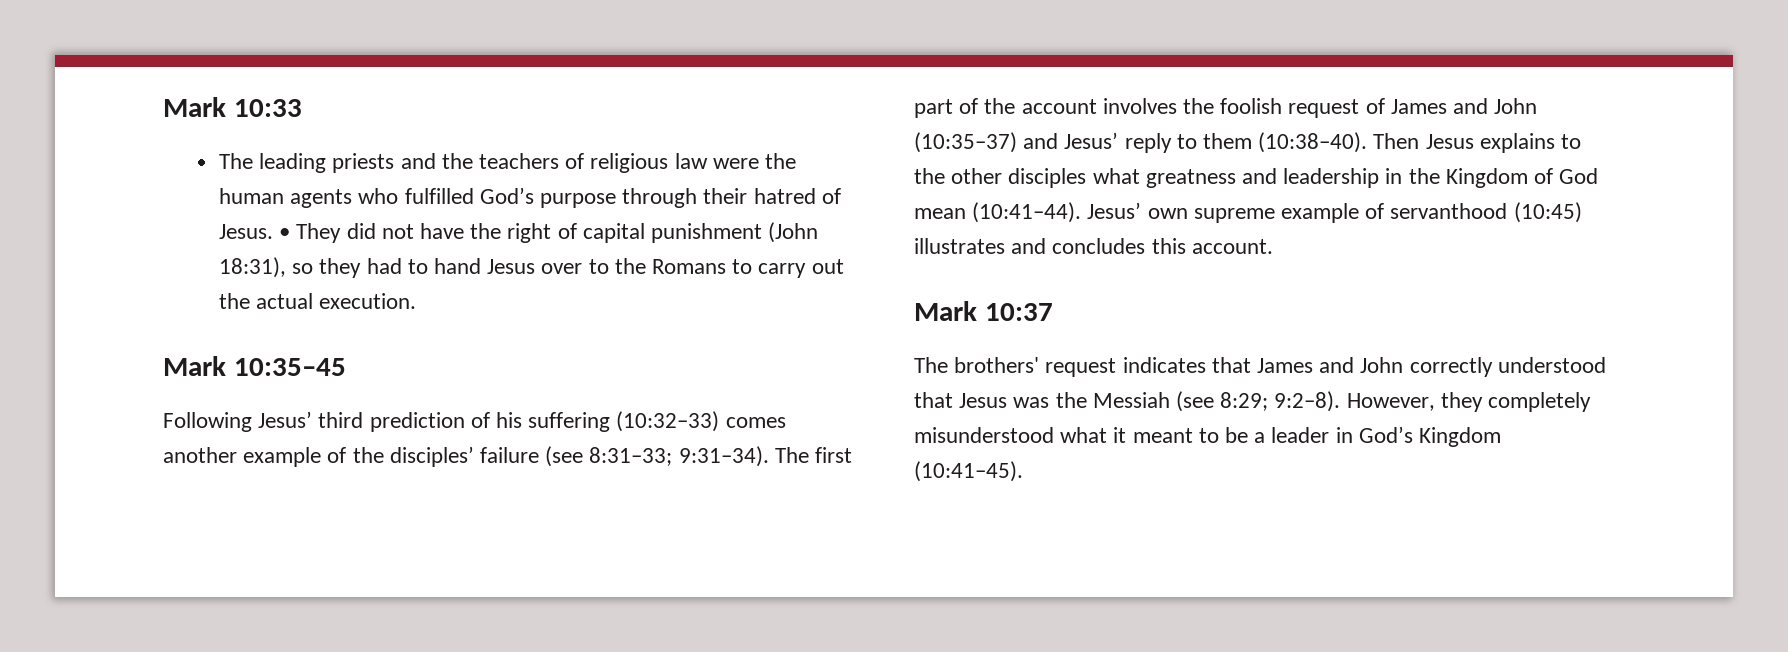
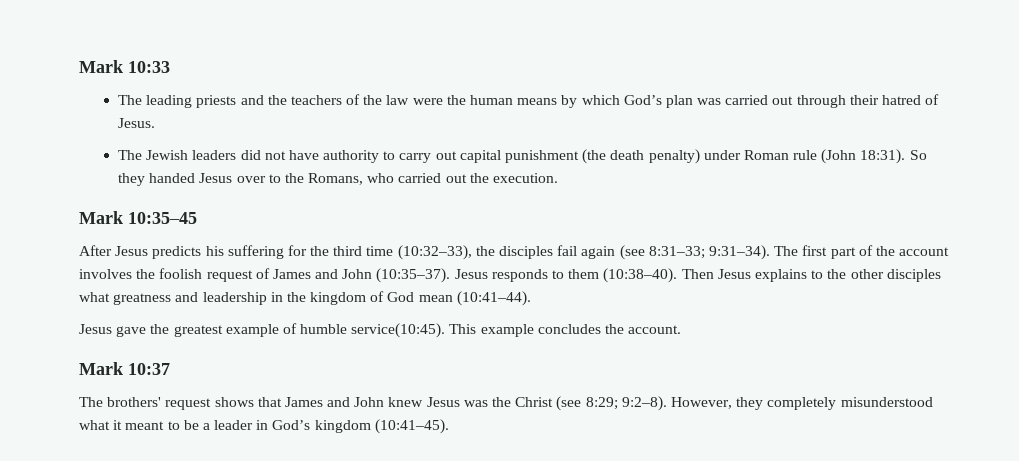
- The leading priests and the teachers of religious law were the human agents who fulfilled God’s purpose through their hatred of Jesus. • They did not have the right of capital punishment (John 18:31), so they had to hand Jesus over to the Romans to carry out the actual execution.
+ The leading priests and the teachers of the law were the human means by which God’s plan was carried out through their hatred of Jesus.
+ The Jewish leaders did not have authority to carry out capital punishment (the death penalty) under Roman rule (John 18:31). So they handed Jesus over to the Romans, who carried out the execution.
- Following Jesus’ third prediction of his suffering (10:32–33) comes another example of the disciples’ failure (see 8:31–33; 9:31–34).
+ After Jesus predicts his suffering for the third time (10:32–33), the disciples fail again (see 8:31–33; 9:31–34).
- The first part of the account involves the foolish request of James and John (10:35–37) and Jesus’ reply to them (10:38–40).
+ The first part of the account involves the foolish request of James and John (10:35–37). Jesus responds to them (10:38–40).
- Then Jesus explains to the other disciples what greatness and leadership in the Kingdom of God mean (10:41–44). Jesus’ own supreme example of servanthood (10:45) illustrates and concludes this account.
+ Then Jesus explains to the other disciples what greatness and leadership in the kingdom of God mean (10:41–44).
+ Jesus gave the greatest example of humble service(10:45). This example concludes the account.
- The brothers' request indicates that James and John correctly understood that Jesus was the Messiah (see 8:29; 9:2–8).
+ The brothers' request shows that James and John knew Jesus was the Christ (see 8:29; 9:2–8).
- However, they completely misunderstood what it meant to be a leader in God’s Kingdom (10:41–45).
+ However, they completely misunderstood what it meant to be a leader in God’s kingdom (10:41–45).

